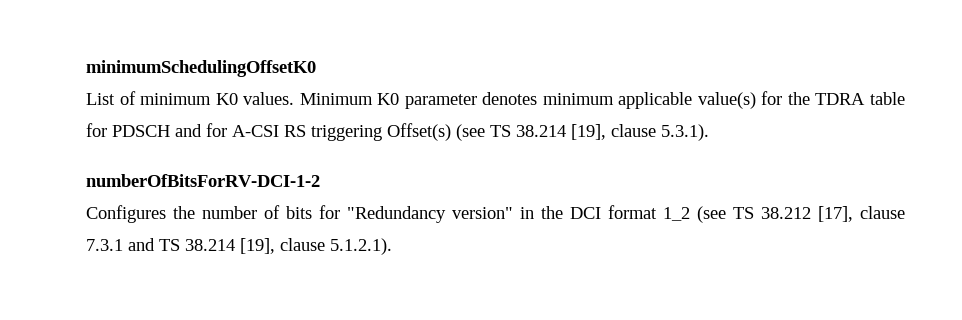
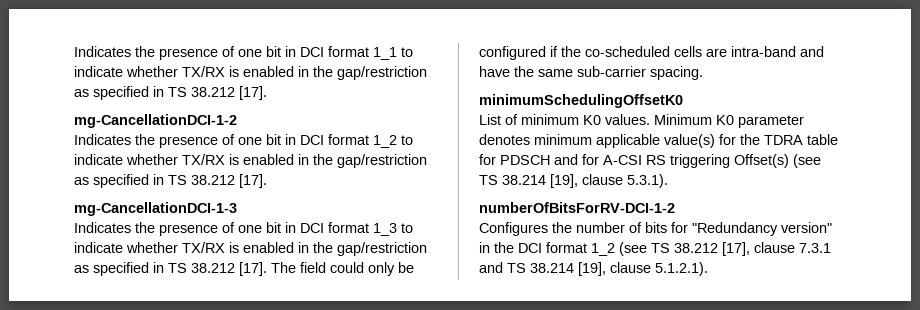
+ Indicates the presence of one bit in DCI format 1_1 to indicate whether TX/RX is enabled in the gap/restriction as specified in TS 38.212 [17].
+ mg-CancellationDCI-1-2
+ Indicates the presence of one bit in DCI format 1_2 to indicate whether TX/RX is enabled in the gap/restriction as specified in TS 38.212 [17].
+ mg-CancellationDCI-1-3
+ Indicates the presence of one bit in DCI format 1_3 to indicate whether TX/RX is enabled in the gap/restriction as specified in TS 38.212 [17]. The field could only be configured if the co-scheduled cells are intra-band and have the same sub-carrier spacing.

